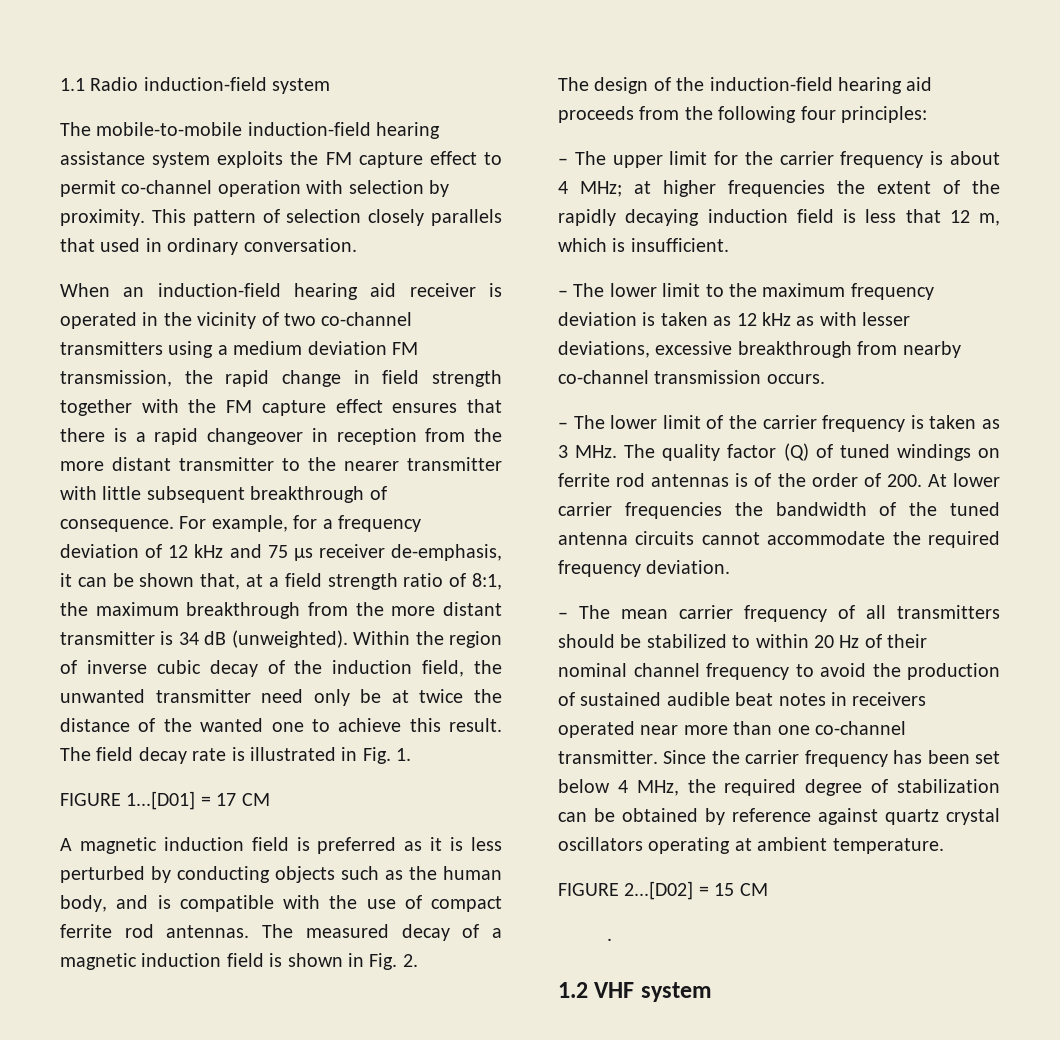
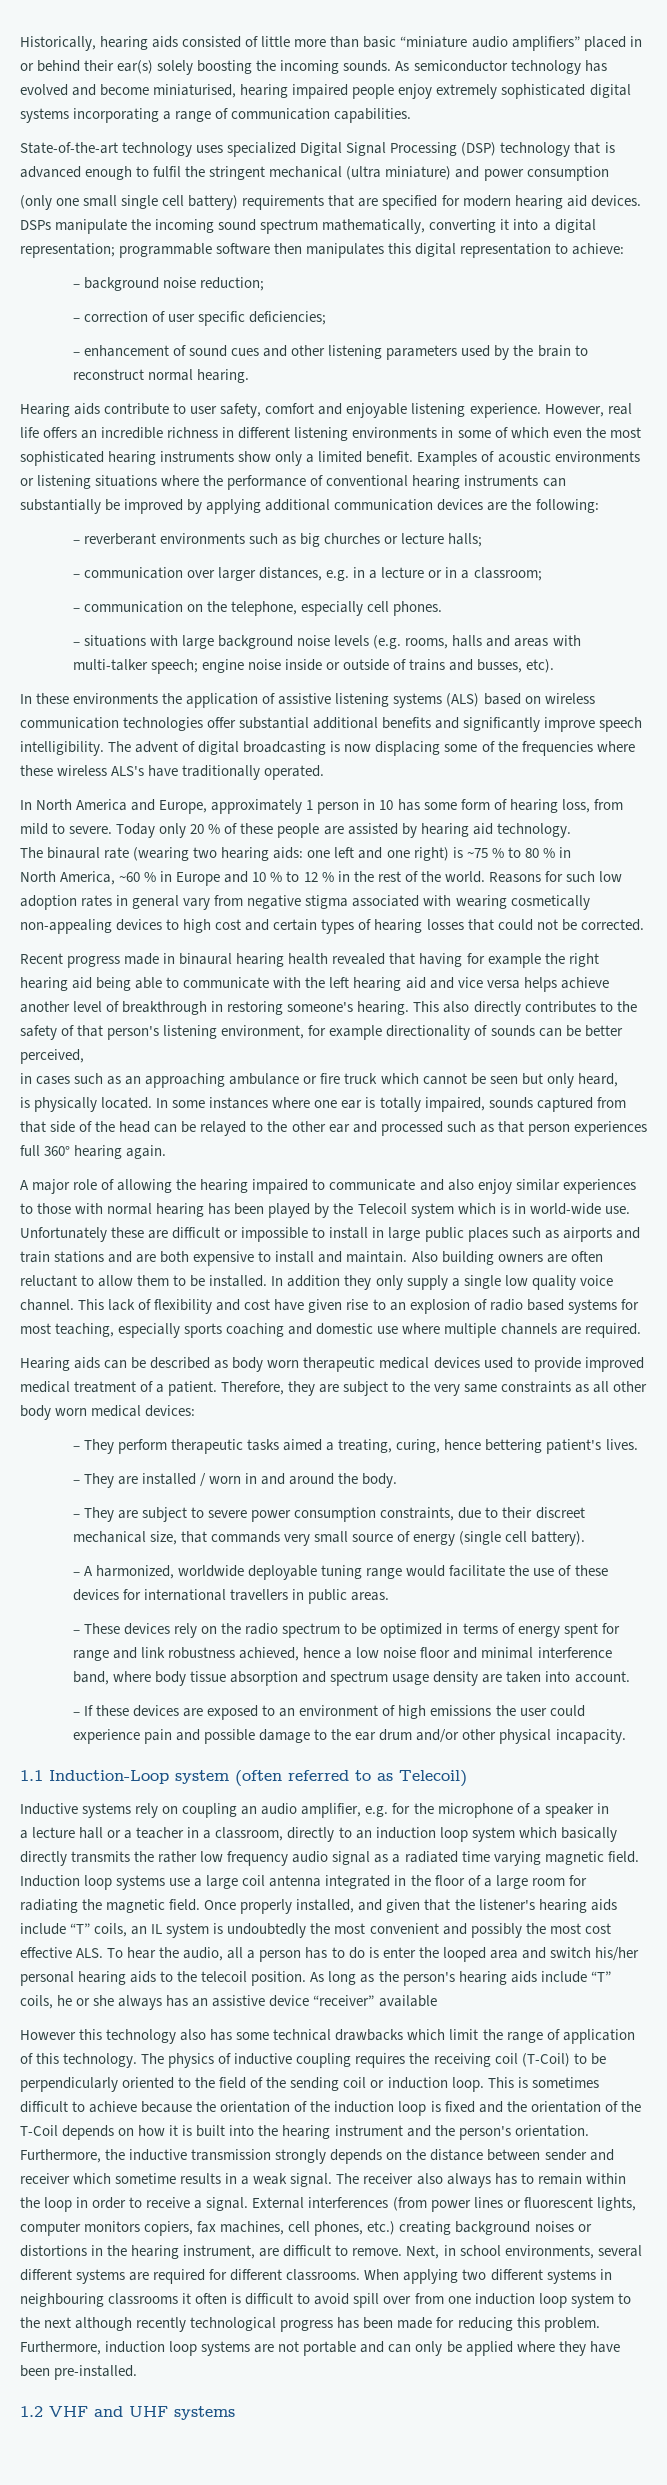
- 1.1 Radio induction-field system
- The mobile-to-mobile induction-field hearing assistance system exploits the FM capture effect to permit co-channel operation with selection by proximity. This pattern of selection closely parallels that used in ordinary conversation.
- When an induction-field hearing aid receiver is operated in the vicinity of two co-channel transmitters using a medium deviation FM transmission, the rapid change in field strength together with the FM capture effect ensures that there is a rapid changeover in reception from the more distant transmitter to the nearer transmitter with little subsequent breakthrough of consequence. For example, for a frequency deviation of 12 kHz and 75 μs receiver de-emphasis, it can be shown that, at a field strength ratio of 8:1, the maximum breakthrough from the more distant transmitter is 34 dB (unweighted). Within the region of inverse cubic decay of the induction field, the unwanted transmitter need only be at twice the distance of the wanted one to achieve this result. The field decay rate is illustrated in Fig. 1.
- FIGURE 1...[D01] = 17 CM
- A magnetic induction field is preferred as it is less perturbed by conducting objects such as the human body, and is compatible with the use of compact ferrite rod antennas. The measured decay of a magnetic induction field is shown in Fig. 2.
- The design of the induction-field hearing aid proceeds from the following four principles:
- – The upper limit for the carrier frequency is about 4 MHz; at higher frequencies the extent of the rapidly decaying induction field is less that 12 m, which is insufficient.
- – The lower limit to the maximum frequency deviation is taken as 12 kHz as with lesser deviations, excessive breakthrough from nearby co-channel transmission occurs.
- – The lower limit of the carrier frequency is taken as 3 MHz. The quality factor (Q) of tuned windings on ferrite rod antennas is of the order of 200. At lower carrier frequencies the bandwidth of the tuned antenna circuits cannot accommodate the required frequency deviation.
- – The mean carrier frequency of all transmitters should be stabilized to within 20 Hz of their nominal channel frequency to avoid the production of sustained audible beat notes in receivers operated near more than one co-channel transmitter. Since the carrier frequency has been set below 4 MHz, the required degree of stabilization can be obtained by reference against quartz crystal oscillators operating at ambient temperature.
- FIGURE 2...[D02] = 15 CM
- .
+ Historically, hearing aids consisted of little more than basic “miniature audio amplifiers” placed in or behind their ear(s) solely boosting the incoming sounds. As semiconductor technology has evolved and become miniaturised, hearing impaired people enjoy extremely sophisticated digital systems incorporating a range of communication capabilities.
+ State-of-the-art technology uses specialized Digital Signal Processing (DSP) technology that is advanced enough to fulfil the stringent mechanical (ultra miniature) and power consumption
+ (only one small single cell battery) requirements that are specified for modern hearing aid devices. DSPs manipulate the incoming sound spectrum mathematically, converting it into a digital representation; programmable software then manipulates this digital representation to achieve:
+ – background noise reduction;
+ – correction of user specific deficiencies;
+ – enhancement of sound cues and other listening parameters used by the brain to reconstruct normal hearing.
+ Hearing aids contribute to user safety, comfort and enjoyable listening experience. However, real life offers an incredible richness in different listening environments in some of which even the most sophisticated hearing instruments show only a limited benefit. Examples of acoustic environments or listening situations where the performance of conventional hearing instruments can substantially be improved by applying additional communication devices are the following:
+ – reverberant environments such as big churches or lecture halls;
+ – communication over larger distances, e.g. in a lecture or in a classroom;
+ – communication on the telephone, especially cell phones.
+ – situations with large background noise levels (e.g. rooms, halls and areas with multi-talker speech; engine noise inside or outside of trains and busses, etc).
+ In these environments the application of assistive listening systems (ALS) based on wireless communication technologies offer substantial additional benefits and significantly improve speech intelligibility. The advent of digital broadcasting is now displacing some of the frequencies where these wireless ALS's have traditionally operated.
+ In North America and Europe, approximately 1 person in 10 has some form of hearing loss, from mild to severe. Today only 20 % of these people are assisted by hearing aid technology.
+ The binaural rate (wearing two hearing aids: one left and one right) is ~75 % to 80 % in
+ North America, ~60 % in Europe and 10 % to 12 % in the rest of the world. Reasons for such low adoption rates in general vary from negative stigma associated with wearing cosmetically non-appealing devices to high cost and certain types of hearing losses that could not be corrected.
+ Recent progress made in binaural hearing health revealed that having for example the right hearing aid being able to communicate with the left hearing aid and vice versa helps achieve another level of breakthrough in restoring someone's hearing. This also directly contributes to the safety of that person's listening environment, for example directionality of sounds can be better perceived,
+ in cases such as an approaching ambulance or fire truck which cannot be seen but only heard,
+ is physically located. In some instances where one ear is totally impaired, sounds captured from that side of the head can be relayed to the other ear and processed such as that person experiences full 360° hearing again.
+ A major role of allowing the hearing impaired to communicate and also enjoy similar experiences to those with normal hearing has been played by the Telecoil system which is in world-wide use. Unfortunately these are difficult or impossible to install in large public places such as airports and train stations and are both expensive to install and maintain. Also building owners are often reluctant to allow them to be installed. In addition they only supply a single low quality voice channel. This lack of flexibility and cost have given rise to an explosion of radio based systems for most teaching, especially sports coaching and domestic use where multiple channels are required.
+ Hearing aids can be described as body worn therapeutic medical devices used to provide improved medical treatment of a patient. Therefore, they are subject to the very same constraints as all other body worn medical devices:
+ – They perform therapeutic tasks aimed a treating, curing, hence bettering patient's lives.
+ – They are installed / worn in and around the body.
+ – They are subject to severe power consumption constraints, due to their discreet mechanical size, that commands very small source of energy (single cell battery).
+ – A harmonized, worldwide deployable tuning range would facilitate the use of these devices for international travellers in public areas.
+ – These devices rely on the radio spectrum to be optimized in terms of energy spent for range and link robustness achieved, hence a low noise floor and minimal interference band, where body tissue absorption and spectrum usage density are taken into account.
+ – If these devices are exposed to an environment of high emissions the user could experience pain and possible damage to the ear drum and/or other physical incapacity.
+ 1.1 Induction-Loop system (often referred to as Telecoil)
+ Inductive systems rely on coupling an audio amplifier, e.g. for the microphone of a speaker in
+ a lecture hall or a teacher in a classroom, directly to an induction loop system which basically directly transmits the rather low frequency audio signal as a radiated time varying magnetic field. Induction loop systems use a large coil antenna integrated in the floor of a large room for radiating the magnetic field. Once properly installed, and given that the listener's hearing aids include “T” coils, an IL system is undoubtedly the most convenient and possibly the most cost effective ALS. To hear the audio, all a person has to do is enter the looped area and switch his/her personal hearing aids to the telecoil position. As long as the person's hearing aids include “T” coils, he or she always has an assistive device “receiver” available
+ However this technology also has some technical drawbacks which limit the range of application of this technology. The physics of inductive coupling requires the receiving coil (T-Coil) to be perpendicularly oriented to the field of the sending coil or induction loop. This is sometimes difficult to achieve because the orientation of the induction loop is fixed and the orientation of the T-Coil depends on how it is built into the hearing instrument and the person's orientation. Furthermore, the inductive transmission strongly depends on the distance between sender and receiver which sometime results in a weak signal. The receiver also always has to remain within the loop in order to receive a signal. External interferences (from power lines or fluorescent lights, computer monitors copiers, fax machines, cell phones, etc.) creating background noises or distortions in the hearing instrument, are difficult to remove. Next, in school environments, several different systems are required for different classrooms. When applying two different systems in neighbouring classrooms it often is difficult to avoid spill over from one induction loop system to the next although recently technological progress has been made for reducing this problem. Furthermore, induction loop systems are not portable and can only be applied where they have been pre-installed.
- 1.2 VHF system
+ 1.2 VHF and UHF systems

